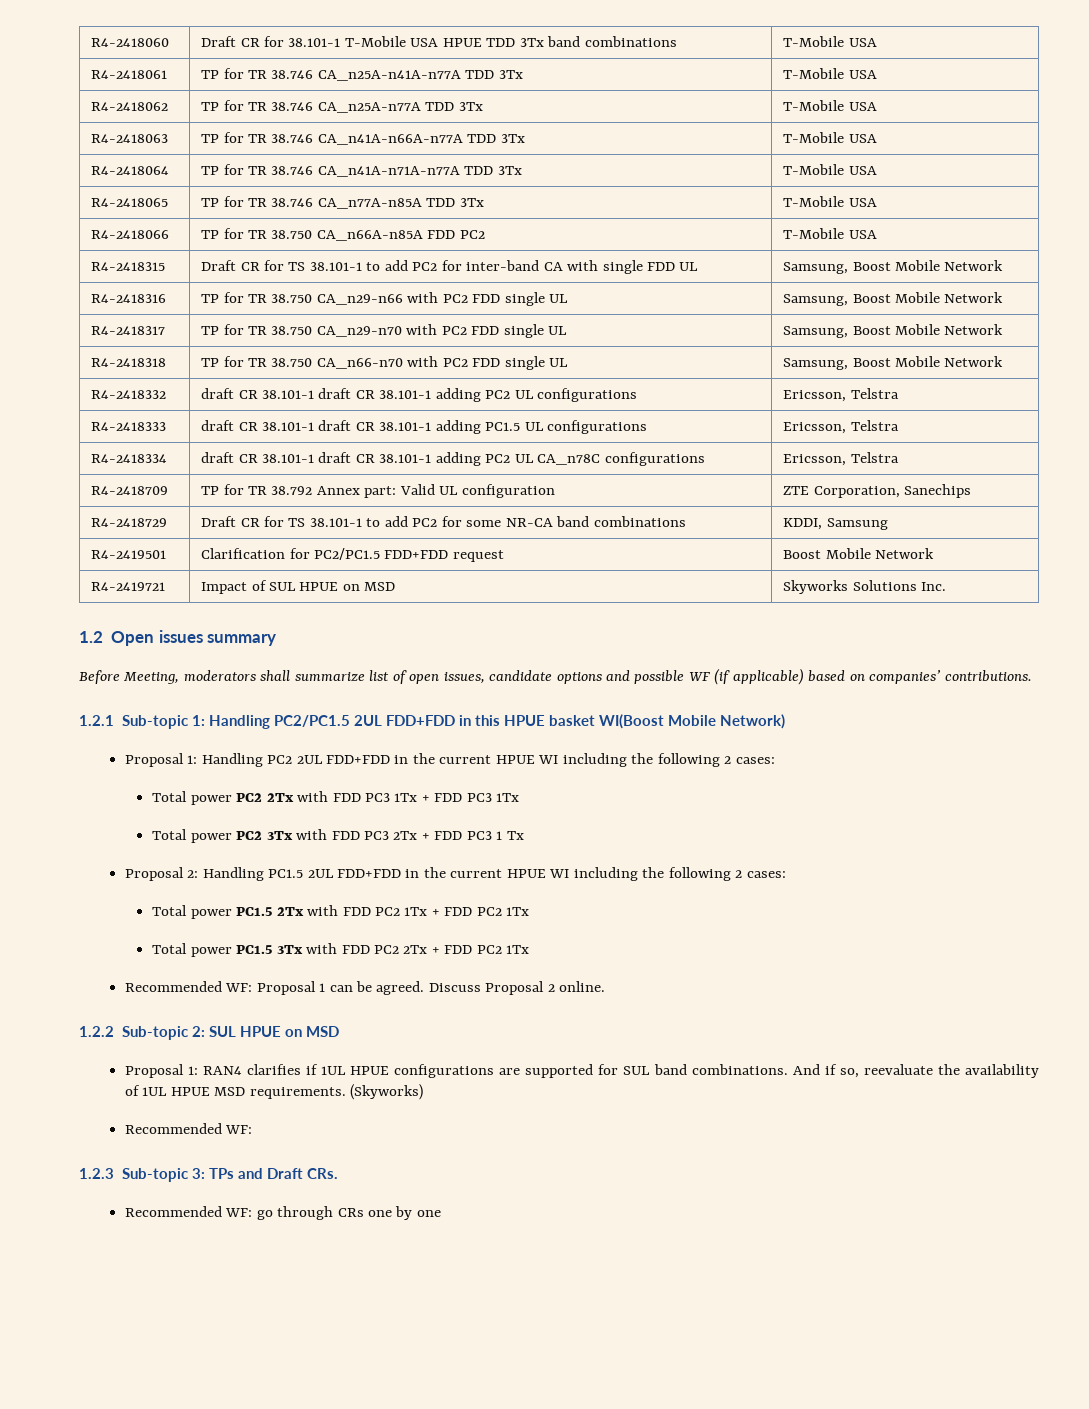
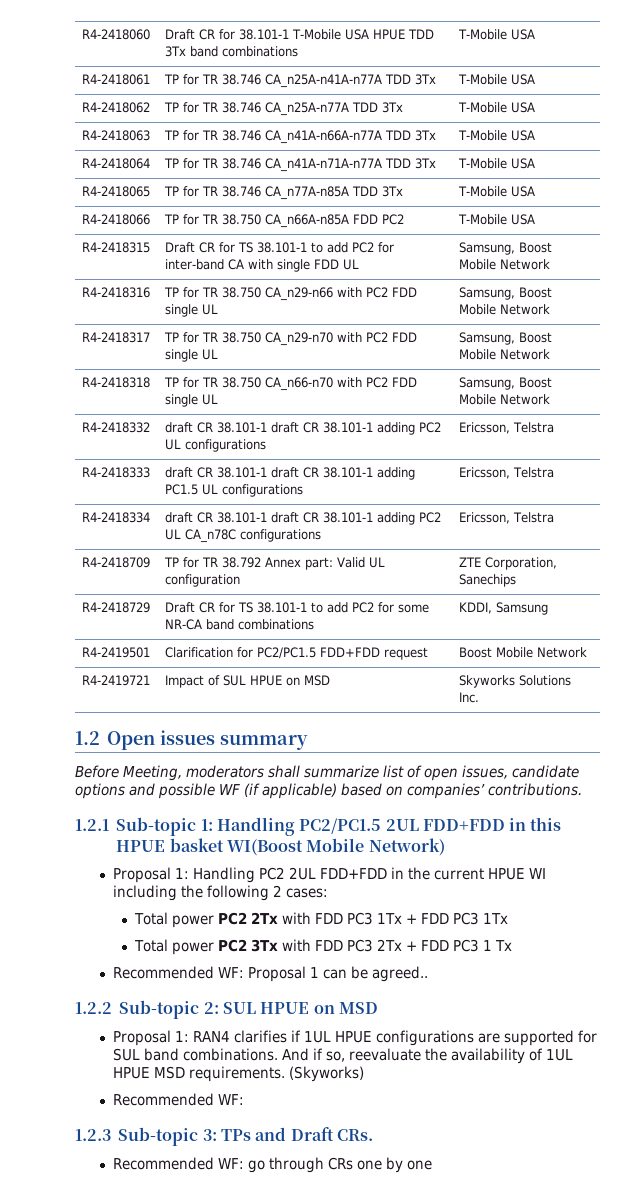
- Proposal 2: Handling PC1.5 2UL FDD+FDD in the current HPUE WI including the following 2 cases:
- Total power PC1.5 2Tx with FDD PC2 1Tx + FDD PC2 1Tx
- Total power PC1.5 3Tx with FDD PC2 2Tx + FDD PC2 1Tx
- Recommended WF: Proposal 1 can be agreed. Discuss Proposal 2 online.
+ Recommended WF: Proposal 1 can be agreed..

